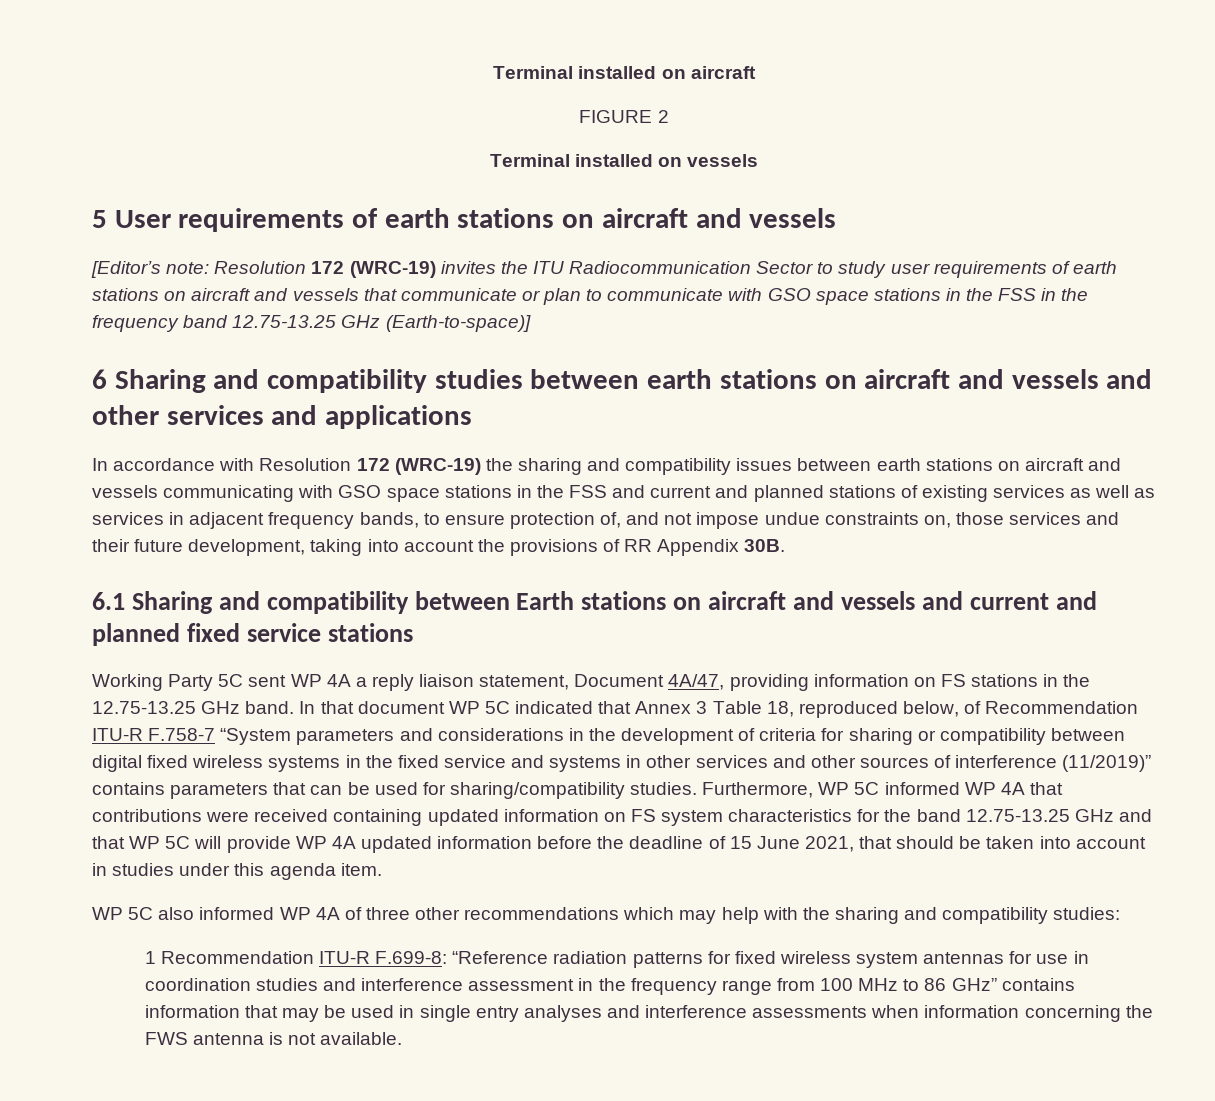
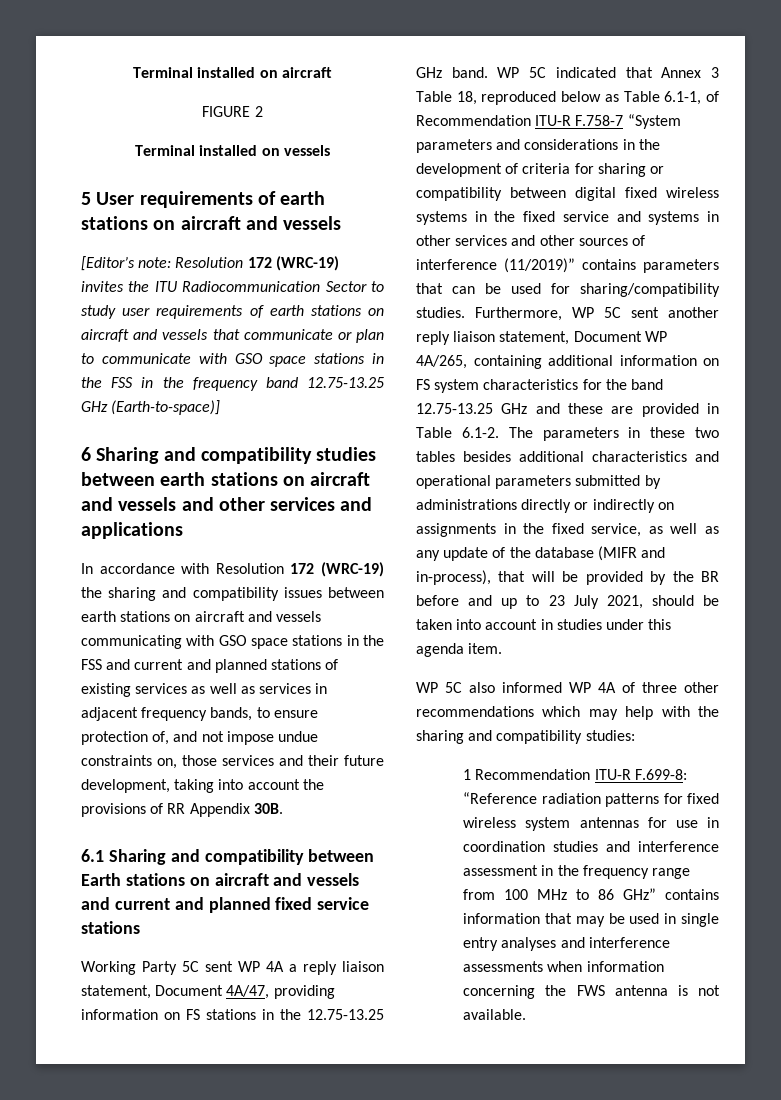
- In that document WP 5C indicated that Annex 3 Table 18, reproduced below, of Recommendation ITU-R F.758-7 “System parameters and considerations in the development of criteria for sharing or compatibility between digital fixed wireless systems in the fixed service and systems in other services and other sources of interference (11/2019)” contains parameters that can be used for sharing/compatibility studies.
+ WP 5C indicated that Annex 3 Table 18, reproduced below as Table 6.1-1, of Recommendation ITU-R F.758-7 “System parameters and considerations in the development of criteria for sharing or compatibility between digital fixed wireless systems in the fixed service and systems in other services and other sources of interference (11/2019)” contains parameters that can be used for sharing/compatibility studies.
- Furthermore, WP 5C informed WP 4A that contributions were received containing updated information on FS system characteristics for the band 12.75-13.25 GHz and that WP 5C will provide WP 4A updated information before the deadline of 15 June 2021, that should be taken into account in studies under this agenda item.
+ Furthermore, WP 5C sent another reply liaison statement, Document WP 4A/265, containing additional information on FS system characteristics for the band 12.75-13.25 GHz and these are provided in Table 6.1-2. The parameters in these two tables besides additional characteristics and operational parameters submitted by administrations directly or indirectly on assignments in the fixed service, as well as any update of the database (MIFR and in-process), that will be provided by the BR before and up to 23 July 2021, should be taken into account in studies under this agenda item.

